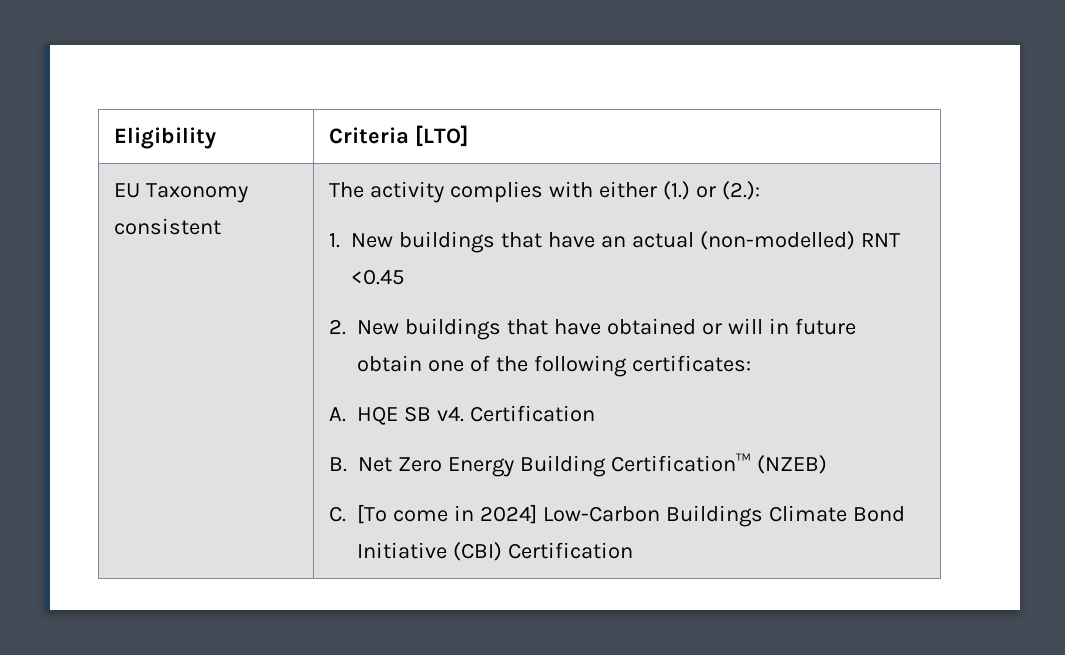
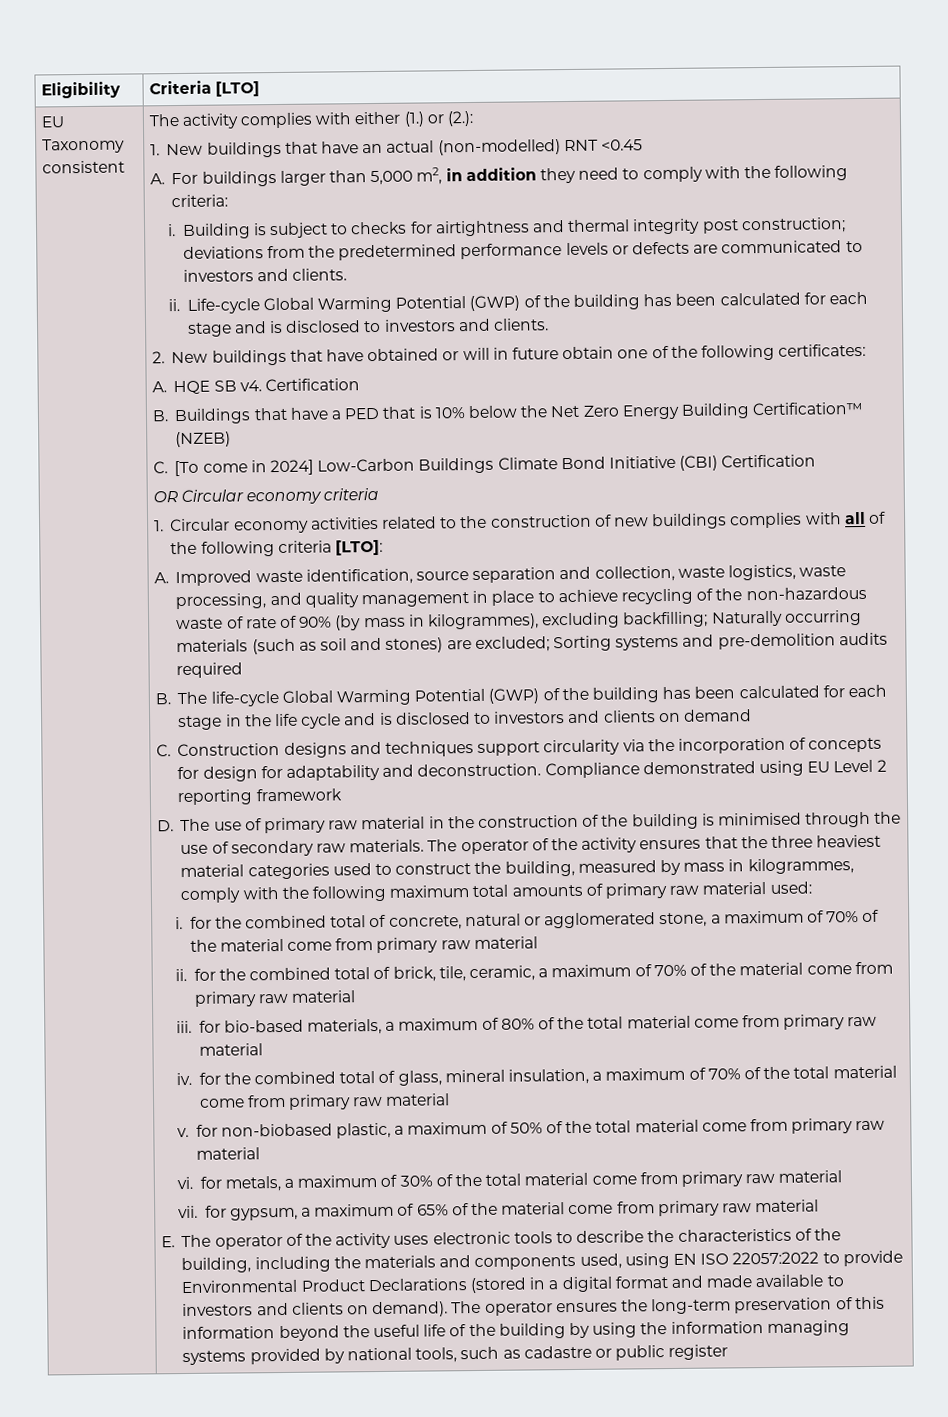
+ A. For buildings larger than 5,000 m2, in addition they need to comply with the following criteria:
+ i. Building is subject to checks for airtightness and thermal integrity post construction; deviations from the predetermined performance levels or defects are communicated to investors and clients.
+ ii. Life-cycle Global Warming Potential (GWP) of the building has been calculated for each stage and is disclosed to investors and clients.
- B. Net Zero Energy Building Certification™ (NZEB)
+ B. Buildings that have a PED that is 10% below the Net Zero Energy Building Certification™ (NZEB)
+ OR Circular economy criteria
+ 1. Circular economy activities related to the construction of new buildings complies with all of the following criteria [LTO]:
+ A. Improved waste identification, source separation and collection, waste logistics, waste processing, and quality management in place to achieve recycling of the non-hazardous waste of rate of 90% (by mass in kilogrammes), excluding backfilling; Naturally occurring materials (such as soil and stones) are excluded; Sorting systems and pre-demolition audits required
+ B. The life-cycle Global Warming Potential (GWP) of the building has been calculated for each stage in the life cycle and is disclosed to investors and clients on demand
+ C. Construction designs and techniques support circularity via the incorporation of concepts for design for adaptability and deconstruction. Compliance demonstrated using EU Level 2 reporting framework
+ D. The use of primary raw material in the construction of the building is minimised through the use of secondary raw materials. The operator of the activity ensures that the three heaviest material categories used to construct the building, measured by mass in kilogrammes, comply with the following maximum total amounts of primary raw material used:
+ i. for the combined total of concrete, natural or agglomerated stone, a maximum of 70% of the material come from primary raw material
+ ii. for the combined total of brick, tile, ceramic, a maximum of 70% of the material come from primary raw material
+ iii. for bio-based materials, a maximum of 80% of the total material come from primary raw material
+ iv. for the combined total of glass, mineral insulation, a maximum of 70% of the total material come from primary raw material
+ v. for non-biobased plastic, a maximum of 50% of the total material come from primary raw material
+ vi. for metals, a maximum of 30% of the total material come from primary raw material
+ vii. for gypsum, a maximum of 65% of the material come from primary raw material
+ E. The operator of the activity uses electronic tools to describe the characteristics of the building, including the materials and components used, using EN ISO 22057:2022 to provide Environmental Product Declarations (stored in a digital format and made available to investors and clients on demand). The operator ensures the long-term preservation of this information beyond the useful life of the building by using the information managing systems provided by national tools, such as cadastre or public register

